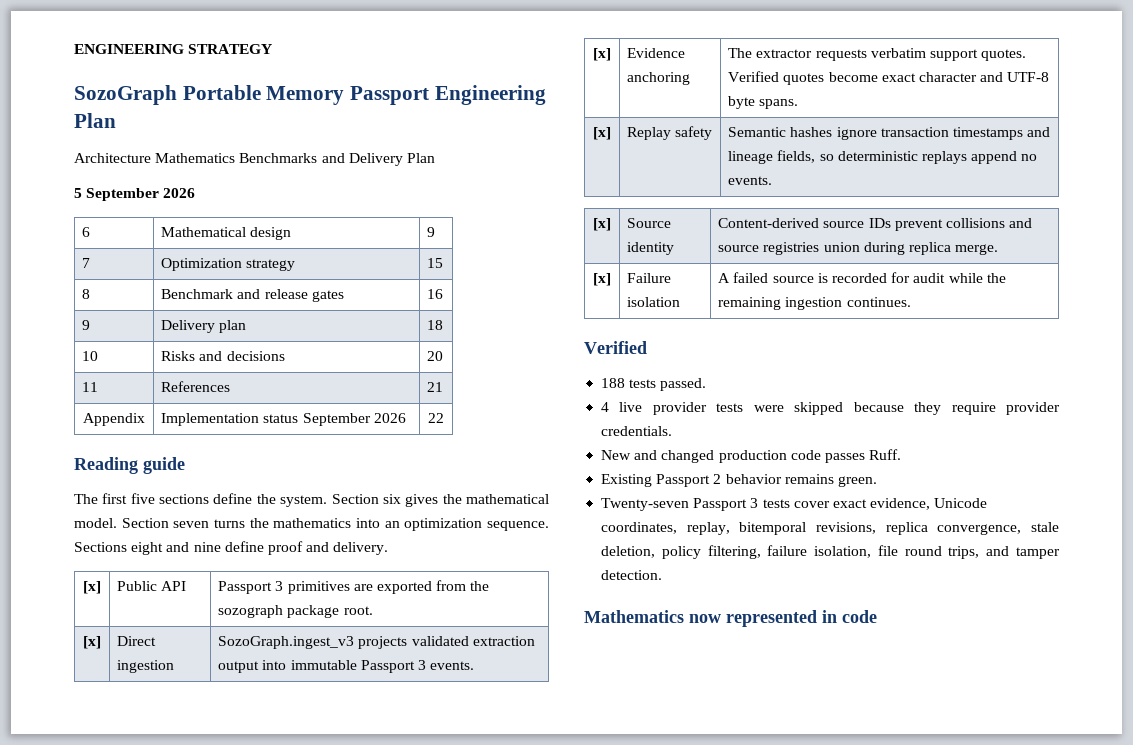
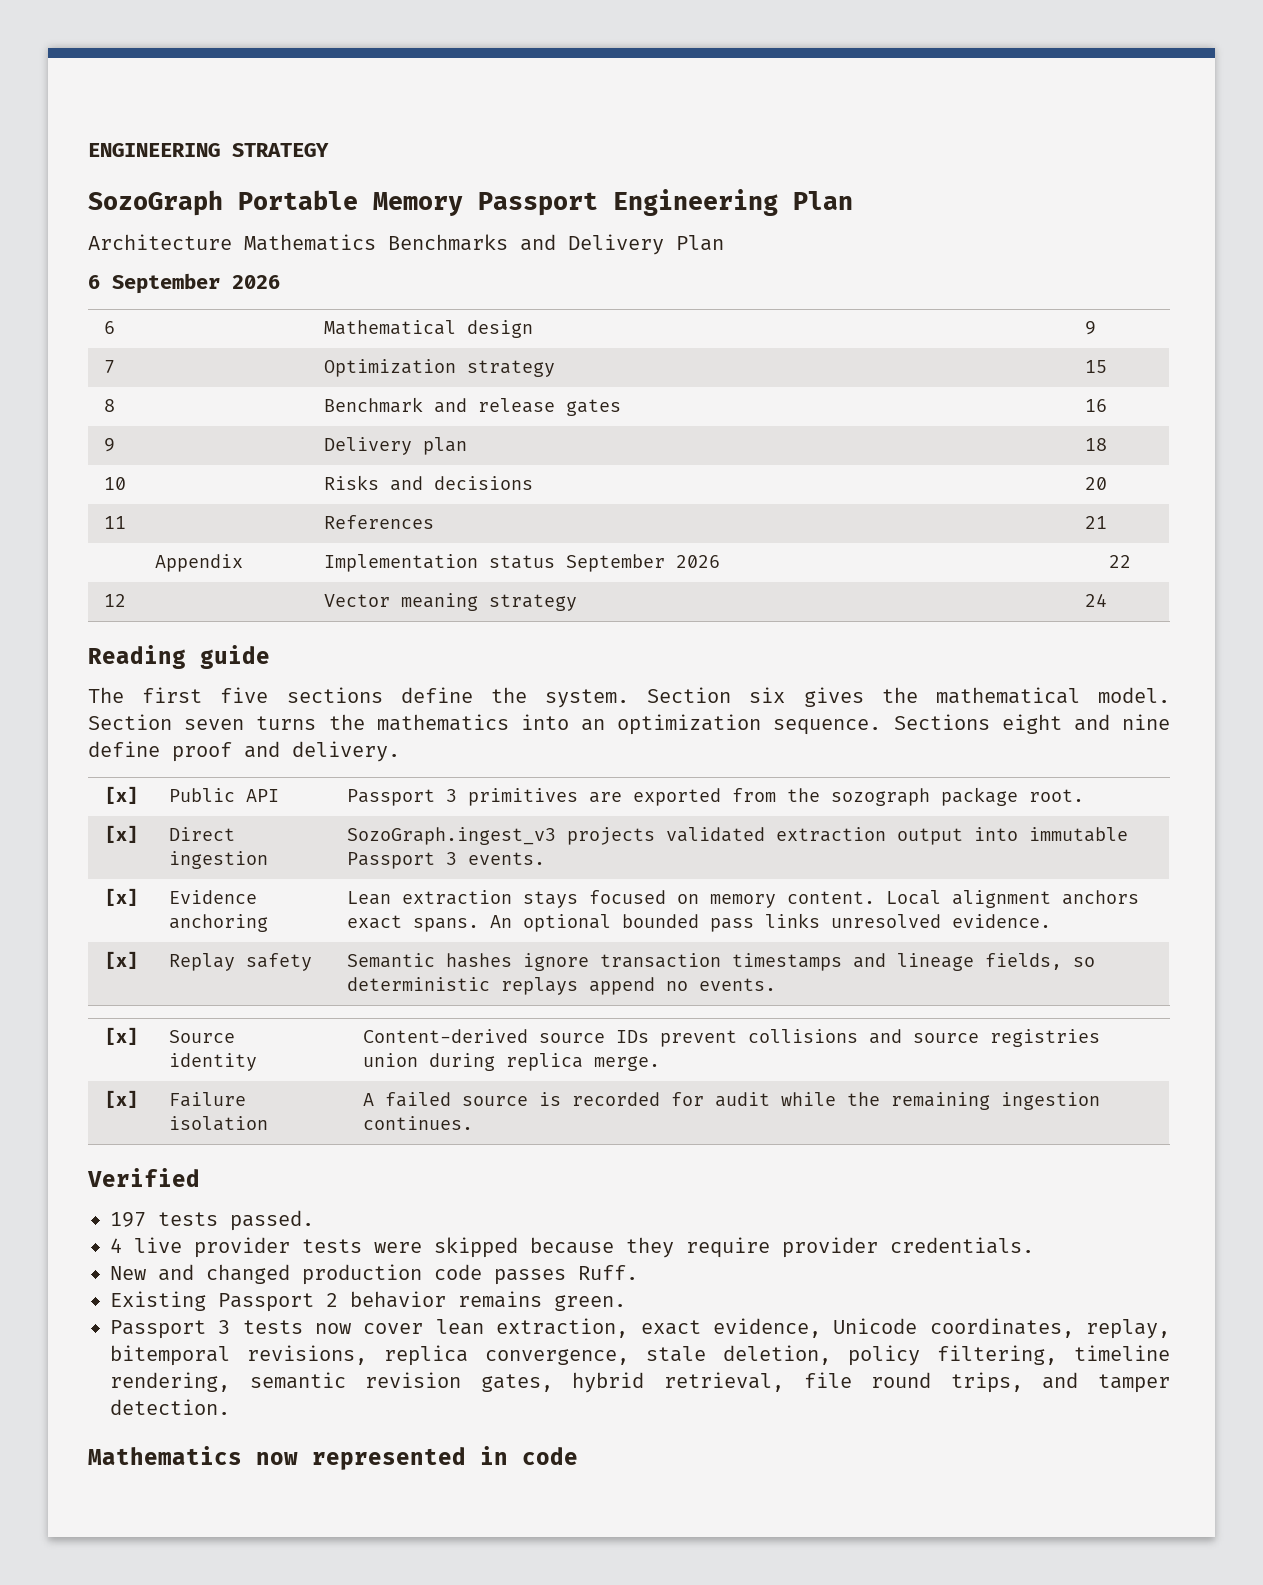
- 5 September 2026
+ 6 September 2026
+ 12 | Vector meaning strategy | 24
- [x] | Evidence anchoring | The extractor requests verbatim support quotes. Verified quotes become exact character and UTF-8 byte spans.
+ [x] | Evidence anchoring | Lean extraction stays focused on memory content. Local alignment anchors exact spans. An optional bounded pass links unresolved evidence.
- 188 tests passed.
+ 197 tests passed.
- Twenty-seven Passport 3 tests cover exact evidence, Unicode coordinates, replay, bitemporal revisions, replica convergence, stale deletion, policy filtering, failure isolation, file round trips, and tamper detection.
+ Passport 3 tests now cover lean extraction, exact evidence, Unicode coordinates, replay, bitemporal revisions, replica convergence, stale deletion, policy filtering, timeline rendering, semantic revision gates, hybrid retrieval, file round trips, and tamper detection.

